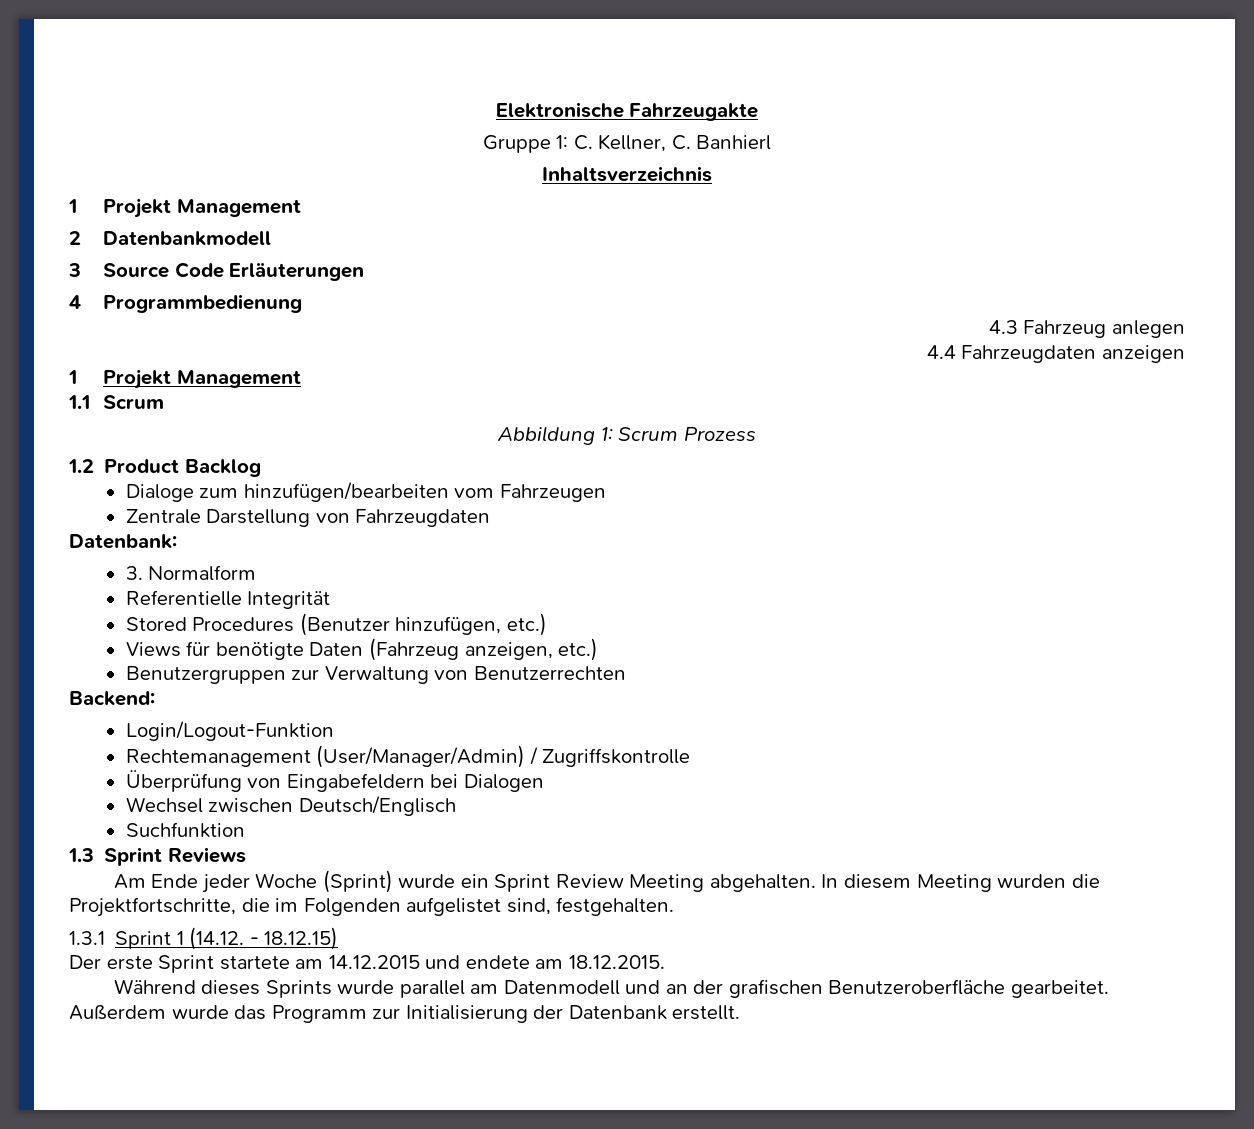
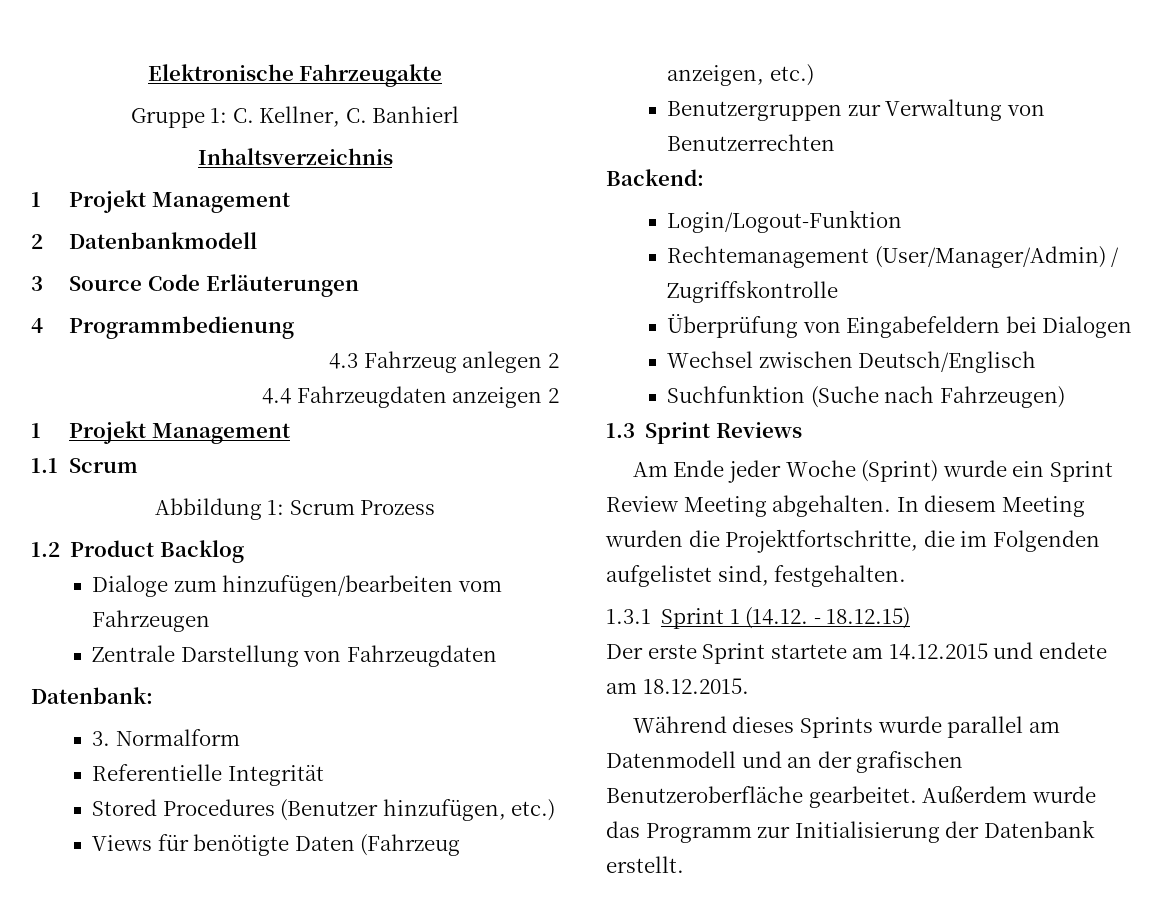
- 4.3 Fahrzeug anlegen
+ 4.3 Fahrzeug anlegen 2
- 4.4 Fahrzeugdaten anzeigen
+ 4.4 Fahrzeugdaten anzeigen 2
- Suchfunktion
+ Suchfunktion (Suche nach Fahrzeugen)

